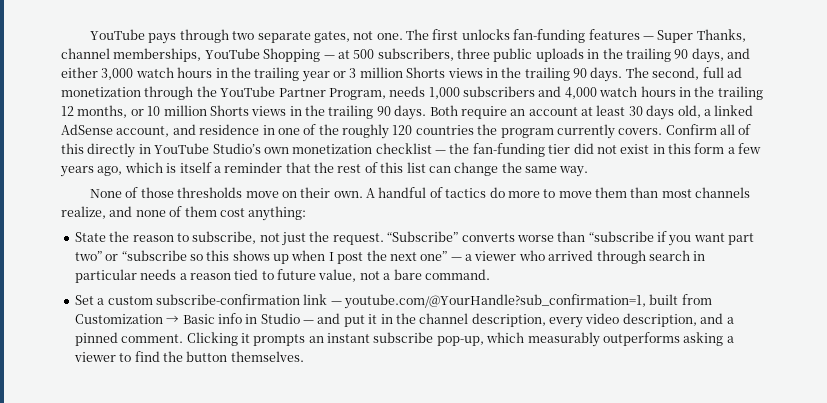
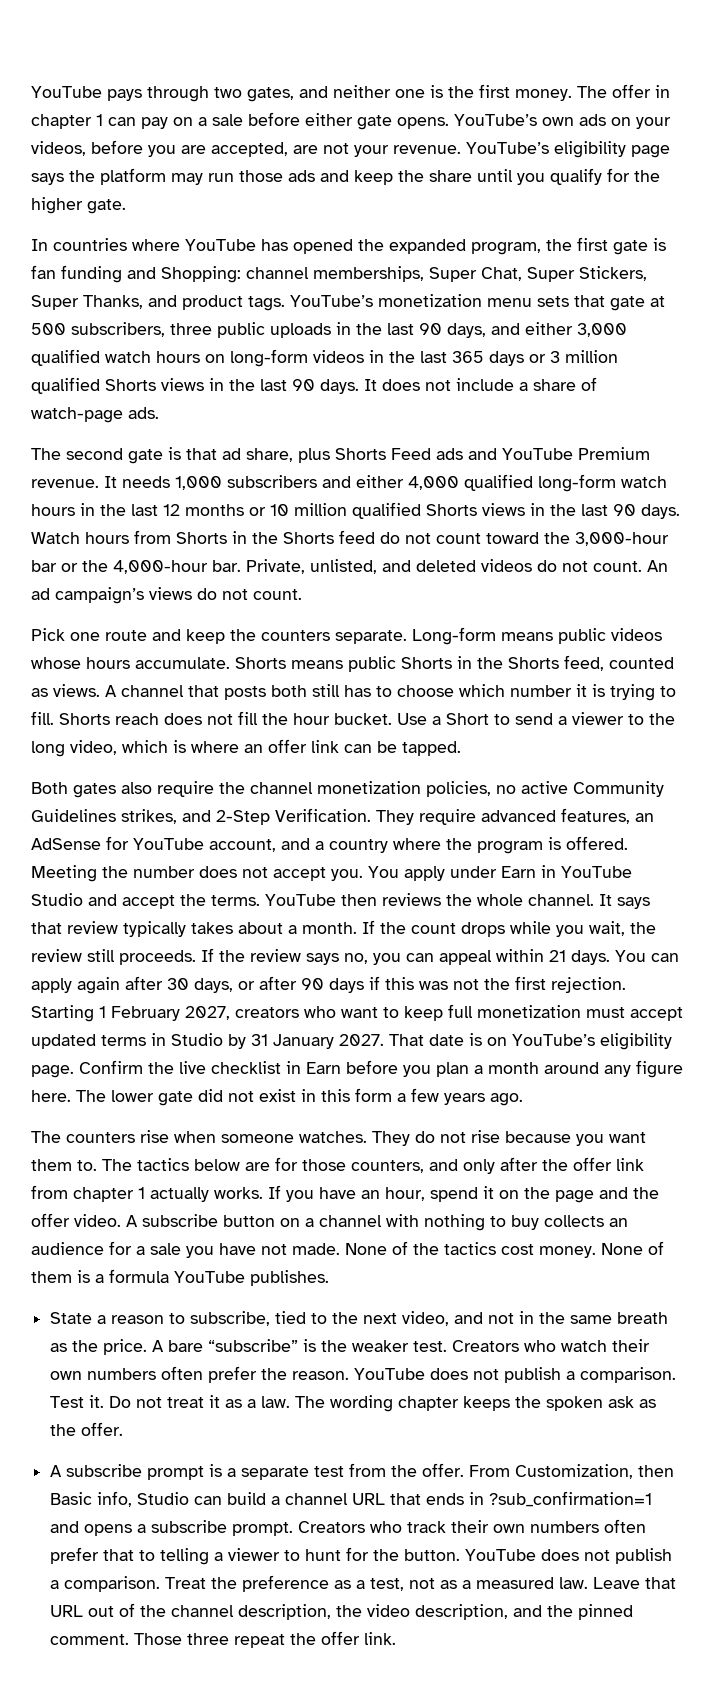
- YouTube pays through two separate gates, not one. The first unlocks fan-funding features — Super Thanks, channel memberships, YouTube Shopping — at 500 subscribers, three public uploads in the trailing 90 days, and either 3,000 watch hours in the trailing year or 3 million Shorts views in the trailing 90 days. The second, full ad monetization through the YouTube Partner Program, needs 1,000 subscribers and 4,000 watch hours in the trailing 12 months, or 10 million Shorts views in the trailing 90 days. Both require an account at least 30 days old, a linked AdSense account, and residence in one of the roughly 120 countries the program currently covers. Confirm all of this directly in YouTube Studio’s own monetization checklist — the fan-funding tier did not exist in this form a few years ago, which is itself a reminder that the rest of this list can change the same way.
- None of those thresholds move on their own. A handful of tactics do more to move them than most channels realize, and none of them cost anything:
+ YouTube pays through two gates, and neither one is the first money. The offer in chapter 1 can pay on a sale before either gate opens. YouTube’s own ads on your videos, before you are accepted, are not your revenue. YouTube’s eligibility page says the platform may run those ads and keep the share until you qualify for the higher gate.
+ In countries where YouTube has opened the expanded program, the first gate is fan funding and Shopping: channel memberships, Super Chat, Super Stickers, Super Thanks, and product tags. YouTube’s monetization menu sets that gate at 500 subscribers, three public uploads in the last 90 days, and either 3,000 qualified watch hours on long-form videos in the last 365 days or 3 million qualified Shorts views in the last 90 days. It does not include a share of watch-page ads.
+ The second gate is that ad share, plus Shorts Feed ads and YouTube Premium revenue. It needs 1,000 subscribers and either 4,000 qualified long-form watch hours in the last 12 months or 10 million qualified Shorts views in the last 90 days. Watch hours from Shorts in the Shorts feed do not count toward the 3,000-hour bar or the 4,000-hour bar. Private, unlisted, and deleted videos do not count. An ad campaign’s views do not count.
+ Pick one route and keep the counters separate. Long-form means public videos whose hours accumulate. Shorts means public Shorts in the Shorts feed, counted as views. A channel that posts both still has to choose which number it is trying to fill. Shorts reach does not fill the hour bucket. Use a Short to send a viewer to the long video, which is where an offer link can be tapped.
+ Both gates also require the channel monetization policies, no active Community Guidelines strikes, and 2-Step Verification. They require advanced features, an AdSense for YouTube account, and a country where the program is offered. Meeting the number does not accept you. You apply under Earn in YouTube Studio and accept the terms. YouTube then reviews the whole channel. It says that review typically takes about a month. If the count drops while you wait, the review still proceeds. If the review says no, you can appeal within 21 days. You can apply again after 30 days, or after 90 days if this was not the first rejection. Starting 1 February 2027, creators who want to keep full monetization must accept updated terms in Studio by 31 January 2027. That date is on YouTube’s eligibility page. Confirm the live checklist in Earn before you plan a month around any figure here. The lower gate did not exist in this form a few years ago.
+ The counters rise when someone watches. They do not rise because you want them to. The tactics below are for those counters, and only after the offer link from chapter 1 actually works. If you have an hour, spend it on the page and the offer video. A subscribe button on a channel with nothing to buy collects an audience for a sale you have not made. None of the tactics cost money. None of them is a formula YouTube publishes.
- State the reason to subscribe, not just the request. “Subscribe” converts worse than “subscribe if you want part two” or “subscribe so this shows up when I post the next one” — a viewer who arrived through search in particular needs a reason tied to future value, not a bare command.
- Set a custom subscribe-confirmation link — youtube.com/@YourHandle?sub_confirmation=1, built from Customization → Basic info in Studio — and put it in the channel description, every video description, and a pinned comment.
+ State a reason to subscribe, tied to the next video, and not in the same breath as the price. A bare “subscribe” is the weaker test. Creators who watch their own numbers often prefer the reason. YouTube does not publish a comparison. Test it. Do not treat it as a law. The wording chapter keeps the spoken ask as the offer.
+ A subscribe prompt is a separate test from the offer. From Customization, then Basic info, Studio can build a channel URL that ends in ?sub_confirmation=1 and opens a subscribe prompt. Creators who track their own numbers often prefer that to telling a viewer to hunt for the button. YouTube does not publish a comparison. Treat the preference as a test, not as a measured law. Leave that URL out of the channel description, the video description, and the pinned comment.
- Clicking it prompts an instant subscribe pop-up, which measurably outperforms asking a viewer to find the button themselves.
+ Those three repeat the offer link.

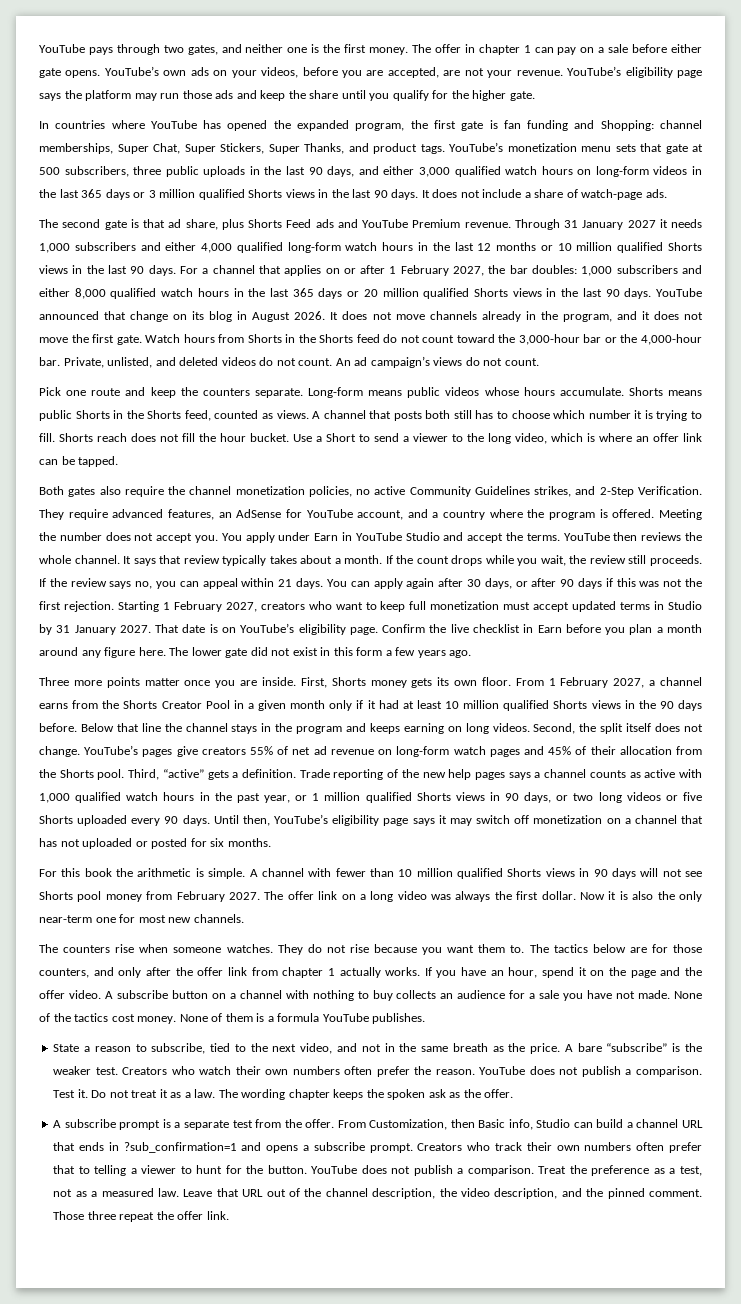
- It needs 1,000 subscribers and either 4,000 qualified long-form watch hours in the last 12 months or 10 million qualified Shorts views in the last 90 days.
+ Through 31 January 2027 it needs 1,000 subscribers and either 4,000 qualified long-form watch hours in the last 12 months or 10 million qualified Shorts views in the last 90 days.
+ For a channel that applies on or after 1 February 2027, the bar doubles: 1,000 subscribers and either 8,000 qualified watch hours in the last 365 days or 20 million qualified Shorts views in the last 90 days. YouTube announced that change on its blog in August 2026. It does not move channels already in the program, and it does not move the first gate.
+ Three more points matter once you are inside. First, Shorts money gets its own floor. From 1 February 2027, a channel earns from the Shorts Creator Pool in a given month only if it had at least 10 million qualified Shorts views in the 90 days before. Below that line the channel stays in the program and keeps earning on long videos. Second, the split itself does not change. YouTube’s pages give creators 55% of net ad revenue on long-form watch pages and 45% of their allocation from the Shorts pool. Third, “active” gets a definition. Trade reporting of the new help pages says a channel counts as active with 1,000 qualified watch hours in the past year, or 1 million qualified Shorts views in 90 days, or two long videos or five Shorts uploaded every 90 days. Until then, YouTube’s eligibility page says it may switch off monetization on a channel that has not uploaded or posted for six months.
+ For this book the arithmetic is simple. A channel with fewer than 10 million qualified Shorts views in 90 days will not see Shorts pool money from February 2027. The offer link on a long video was always the first dollar. Now it is also the only near-term one for most new channels.

